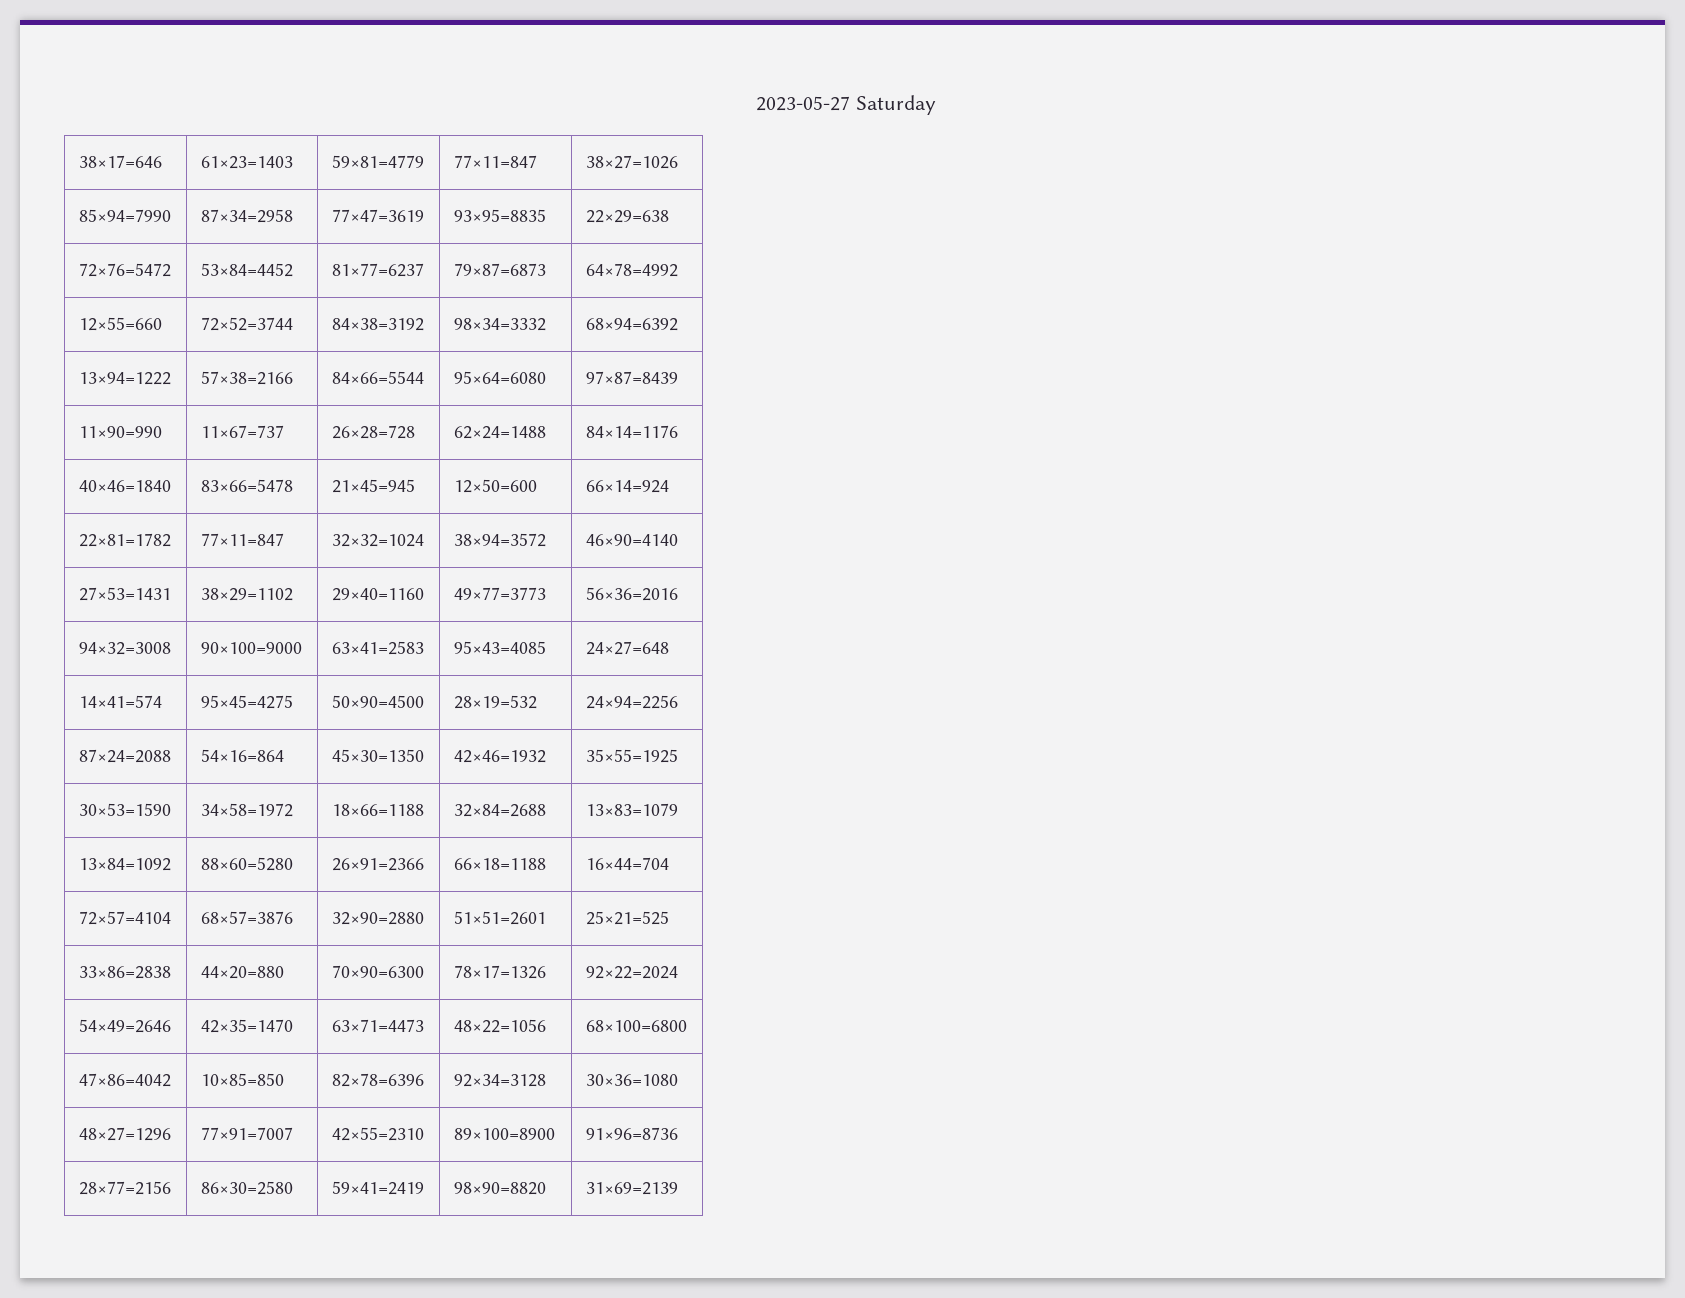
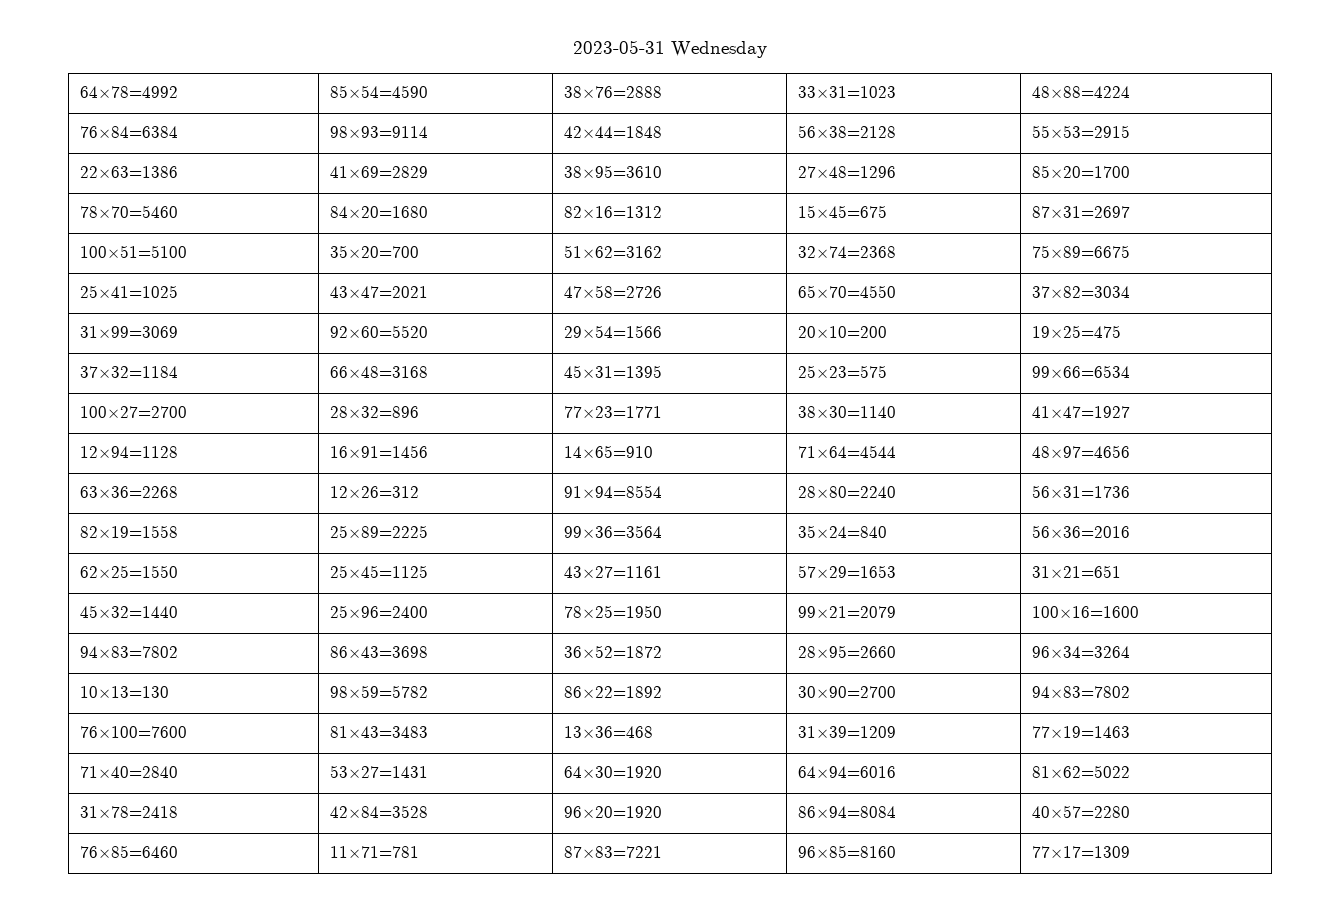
- 2023-05-27 Saturday
- 38×17=646 | 61×23=1403 | 59×81=4779 | 77×11=847 | 38×27=1026
- 85×94=7990 | 87×34=2958 | 77×47=3619 | 93×95=8835 | 22×29=638
- 72×76=5472 | 53×84=4452 | 81×77=6237 | 79×87=6873 | 64×78=4992
- 12×55=660 | 72×52=3744 | 84×38=3192 | 98×34=3332 | 68×94=6392
- 13×94=1222 | 57×38=2166 | 84×66=5544 | 95×64=6080 | 97×87=8439
- 11×90=990 | 11×67=737 | 26×28=728 | 62×24=1488 | 84×14=1176
- 40×46=1840 | 83×66=5478 | 21×45=945 | 12×50=600 | 66×14=924
- 22×81=1782 | 77×11=847 | 32×32=1024 | 38×94=3572 | 46×90=4140
- 27×53=1431 | 38×29=1102 | 29×40=1160 | 49×77=3773 | 56×36=2016
- 94×32=3008 | 90×100=9000 | 63×41=2583 | 95×43=4085 | 24×27=648
- 14×41=574 | 95×45=4275 | 50×90=4500 | 28×19=532 | 24×94=2256
- 87×24=2088 | 54×16=864 | 45×30=1350 | 42×46=1932 | 35×55=1925
- 30×53=1590 | 34×58=1972 | 18×66=1188 | 32×84=2688 | 13×83=1079
- 13×84=1092 | 88×60=5280 | 26×91=2366 | 66×18=1188 | 16×44=704
- 72×57=4104 | 68×57=3876 | 32×90=2880 | 51×51=2601 | 25×21=525
- 33×86=2838 | 44×20=880 | 70×90=6300 | 78×17=1326 | 92×22=2024
- 54×49=2646 | 42×35=1470 | 63×71=4473 | 48×22=1056 | 68×100=6800
- 47×86=4042 | 10×85=850 | 82×78=6396 | 92×34=3128 | 30×36=1080
- 48×27=1296 | 77×91=7007 | 42×55=2310 | 89×100=8900 | 91×96=8736
- 28×77=2156 | 86×30=2580 | 59×41=2419 | 98×90=8820 | 31×69=2139
+ 2023-05-31 Wednesday
+ 64×78=4992 | 85×54=4590 | 38×76=2888 | 33×31=1023 | 48×88=4224
+ 76×84=6384 | 98×93=9114 | 42×44=1848 | 56×38=2128 | 55×53=2915
+ 22×63=1386 | 41×69=2829 | 38×95=3610 | 27×48=1296 | 85×20=1700
+ 78×70=5460 | 84×20=1680 | 82×16=1312 | 15×45=675 | 87×31=2697
+ 100×51=5100 | 35×20=700 | 51×62=3162 | 32×74=2368 | 75×89=6675
+ 25×41=1025 | 43×47=2021 | 47×58=2726 | 65×70=4550 | 37×82=3034
+ 31×99=3069 | 92×60=5520 | 29×54=1566 | 20×10=200 | 19×25=475
+ 37×32=1184 | 66×48=3168 | 45×31=1395 | 25×23=575 | 99×66=6534
+ 100×27=2700 | 28×32=896 | 77×23=1771 | 38×30=1140 | 41×47=1927
+ 12×94=1128 | 16×91=1456 | 14×65=910 | 71×64=4544 | 48×97=4656
+ 63×36=2268 | 12×26=312 | 91×94=8554 | 28×80=2240 | 56×31=1736
+ 82×19=1558 | 25×89=2225 | 99×36=3564 | 35×24=840 | 56×36=2016
+ 62×25=1550 | 25×45=1125 | 43×27=1161 | 57×29=1653 | 31×21=651
+ 45×32=1440 | 25×96=2400 | 78×25=1950 | 99×21=2079 | 100×16=1600
+ 94×83=7802 | 86×43=3698 | 36×52=1872 | 28×95=2660 | 96×34=3264
+ 10×13=130 | 98×59=5782 | 86×22=1892 | 30×90=2700 | 94×83=7802
+ 76×100=7600 | 81×43=3483 | 13×36=468 | 31×39=1209 | 77×19=1463
+ 71×40=2840 | 53×27=1431 | 64×30=1920 | 64×94=6016 | 81×62=5022
+ 31×78=2418 | 42×84=3528 | 96×20=1920 | 86×94=8084 | 40×57=2280
+ 76×85=6460 | 11×71=781 | 87×83=7221 | 96×85=8160 | 77×17=1309

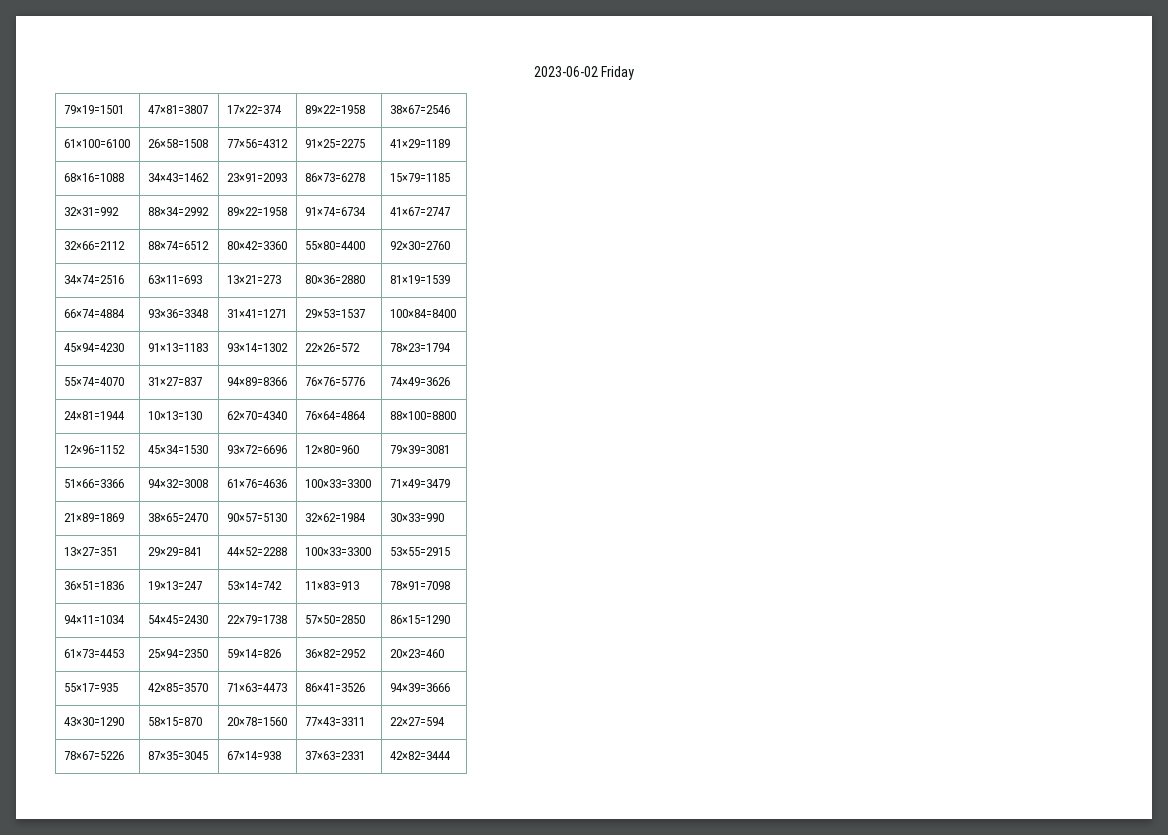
- 2023-05-31 Wednesday
- 64×78=4992 | 85×54=4590 | 38×76=2888 | 33×31=1023 | 48×88=4224
- 76×84=6384 | 98×93=9114 | 42×44=1848 | 56×38=2128 | 55×53=2915
- 22×63=1386 | 41×69=2829 | 38×95=3610 | 27×48=1296 | 85×20=1700
- 78×70=5460 | 84×20=1680 | 82×16=1312 | 15×45=675 | 87×31=2697
- 100×51=5100 | 35×20=700 | 51×62=3162 | 32×74=2368 | 75×89=6675
- 25×41=1025 | 43×47=2021 | 47×58=2726 | 65×70=4550 | 37×82=3034
- 31×99=3069 | 92×60=5520 | 29×54=1566 | 20×10=200 | 19×25=475
- 37×32=1184 | 66×48=3168 | 45×31=1395 | 25×23=575 | 99×66=6534
- 100×27=2700 | 28×32=896 | 77×23=1771 | 38×30=1140 | 41×47=1927
- 12×94=1128 | 16×91=1456 | 14×65=910 | 71×64=4544 | 48×97=4656
- 63×36=2268 | 12×26=312 | 91×94=8554 | 28×80=2240 | 56×31=1736
- 82×19=1558 | 25×89=2225 | 99×36=3564 | 35×24=840 | 56×36=2016
- 62×25=1550 | 25×45=1125 | 43×27=1161 | 57×29=1653 | 31×21=651
- 45×32=1440 | 25×96=2400 | 78×25=1950 | 99×21=2079 | 100×16=1600
- 94×83=7802 | 86×43=3698 | 36×52=1872 | 28×95=2660 | 96×34=3264
- 10×13=130 | 98×59=5782 | 86×22=1892 | 30×90=2700 | 94×83=7802
- 76×100=7600 | 81×43=3483 | 13×36=468 | 31×39=1209 | 77×19=1463
- 71×40=2840 | 53×27=1431 | 64×30=1920 | 64×94=6016 | 81×62=5022
- 31×78=2418 | 42×84=3528 | 96×20=1920 | 86×94=8084 | 40×57=2280
- 76×85=6460 | 11×71=781 | 87×83=7221 | 96×85=8160 | 77×17=1309
+ 2023-06-02 Friday
+ 79×19=1501 | 47×81=3807 | 17×22=374 | 89×22=1958 | 38×67=2546
+ 61×100=6100 | 26×58=1508 | 77×56=4312 | 91×25=2275 | 41×29=1189
+ 68×16=1088 | 34×43=1462 | 23×91=2093 | 86×73=6278 | 15×79=1185
+ 32×31=992 | 88×34=2992 | 89×22=1958 | 91×74=6734 | 41×67=2747
+ 32×66=2112 | 88×74=6512 | 80×42=3360 | 55×80=4400 | 92×30=2760
+ 34×74=2516 | 63×11=693 | 13×21=273 | 80×36=2880 | 81×19=1539
+ 66×74=4884 | 93×36=3348 | 31×41=1271 | 29×53=1537 | 100×84=8400
+ 45×94=4230 | 91×13=1183 | 93×14=1302 | 22×26=572 | 78×23=1794
+ 55×74=4070 | 31×27=837 | 94×89=8366 | 76×76=5776 | 74×49=3626
+ 24×81=1944 | 10×13=130 | 62×70=4340 | 76×64=4864 | 88×100=8800
+ 12×96=1152 | 45×34=1530 | 93×72=6696 | 12×80=960 | 79×39=3081
+ 51×66=3366 | 94×32=3008 | 61×76=4636 | 100×33=3300 | 71×49=3479
+ 21×89=1869 | 38×65=2470 | 90×57=5130 | 32×62=1984 | 30×33=990
+ 13×27=351 | 29×29=841 | 44×52=2288 | 100×33=3300 | 53×55=2915
+ 36×51=1836 | 19×13=247 | 53×14=742 | 11×83=913 | 78×91=7098
+ 94×11=1034 | 54×45=2430 | 22×79=1738 | 57×50=2850 | 86×15=1290
+ 61×73=4453 | 25×94=2350 | 59×14=826 | 36×82=2952 | 20×23=460
+ 55×17=935 | 42×85=3570 | 71×63=4473 | 86×41=3526 | 94×39=3666
+ 43×30=1290 | 58×15=870 | 20×78=1560 | 77×43=3311 | 22×27=594
+ 78×67=5226 | 87×35=3045 | 67×14=938 | 37×63=2331 | 42×82=3444

